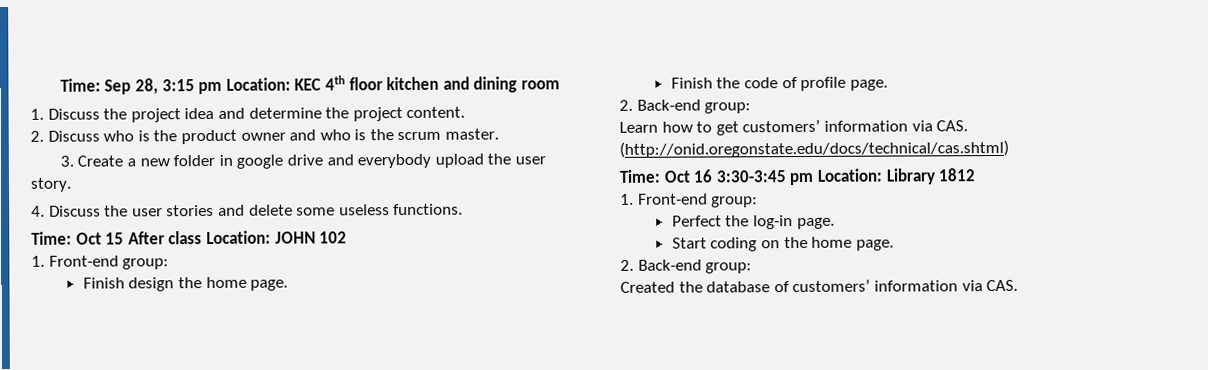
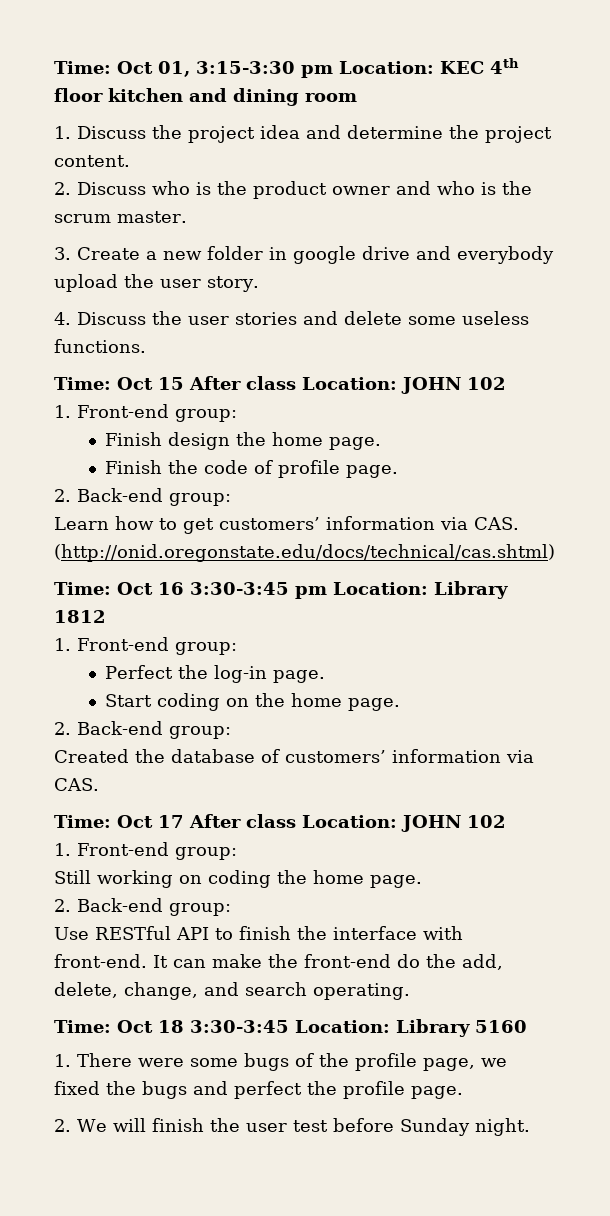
- Time: Sep 28, 3:15 pm Location: KEC 4th floor kitchen and dining room
+ Time: Oct 01, 3:15-3:30 pm Location: KEC 4th floor kitchen and dining room
+ Time: Oct 17 After class Location: JOHN 102
+ 1. Front-end group:
+ Still working on coding the home page.
+ 2. Back-end group:
+ Use RESTful API to finish the interface with front-end. It can make the front-end do the add, delete, change, and search operating.
+ Time: Oct 18 3:30-3:45 Location: Library 5160
+ 1. There were some bugs of the profile page, we fixed the bugs and perfect the profile page.
+ 2. We will finish the user test before Sunday night.

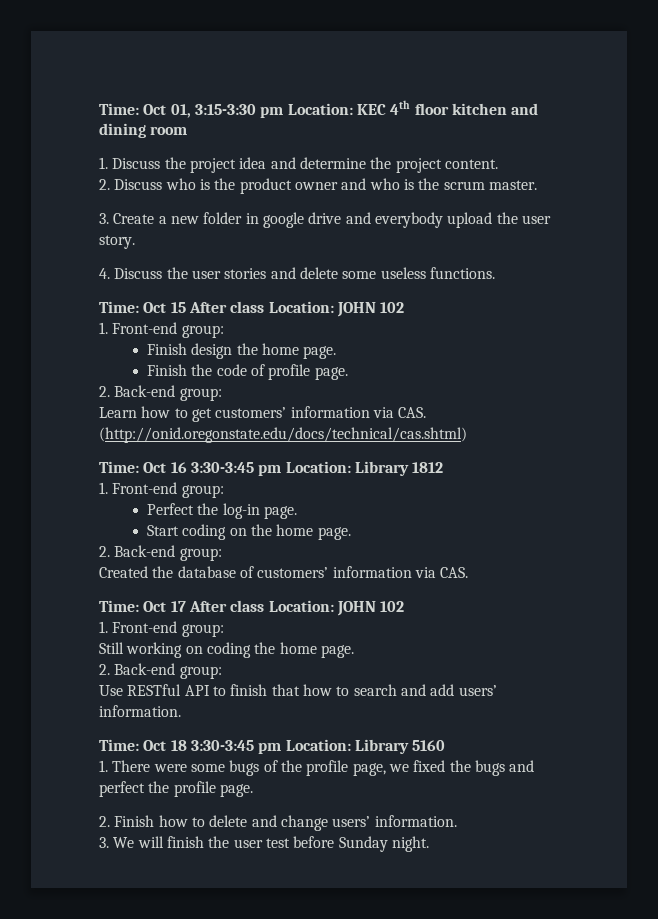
- Use RESTful API to finish the interface with front-end. It can make the front-end do the add, delete, change, and search operating.
+ Use RESTful API to finish that how to search and add users’ information.
- Time: Oct 18 3:30-3:45 Location: Library 5160
+ Time: Oct 18 3:30-3:45 pm Location: Library 5160
- 2. We will finish the user test before Sunday night.
+ 2. Finish how to delete and change users’ information.
+ 3. We will finish the user test before Sunday night.

